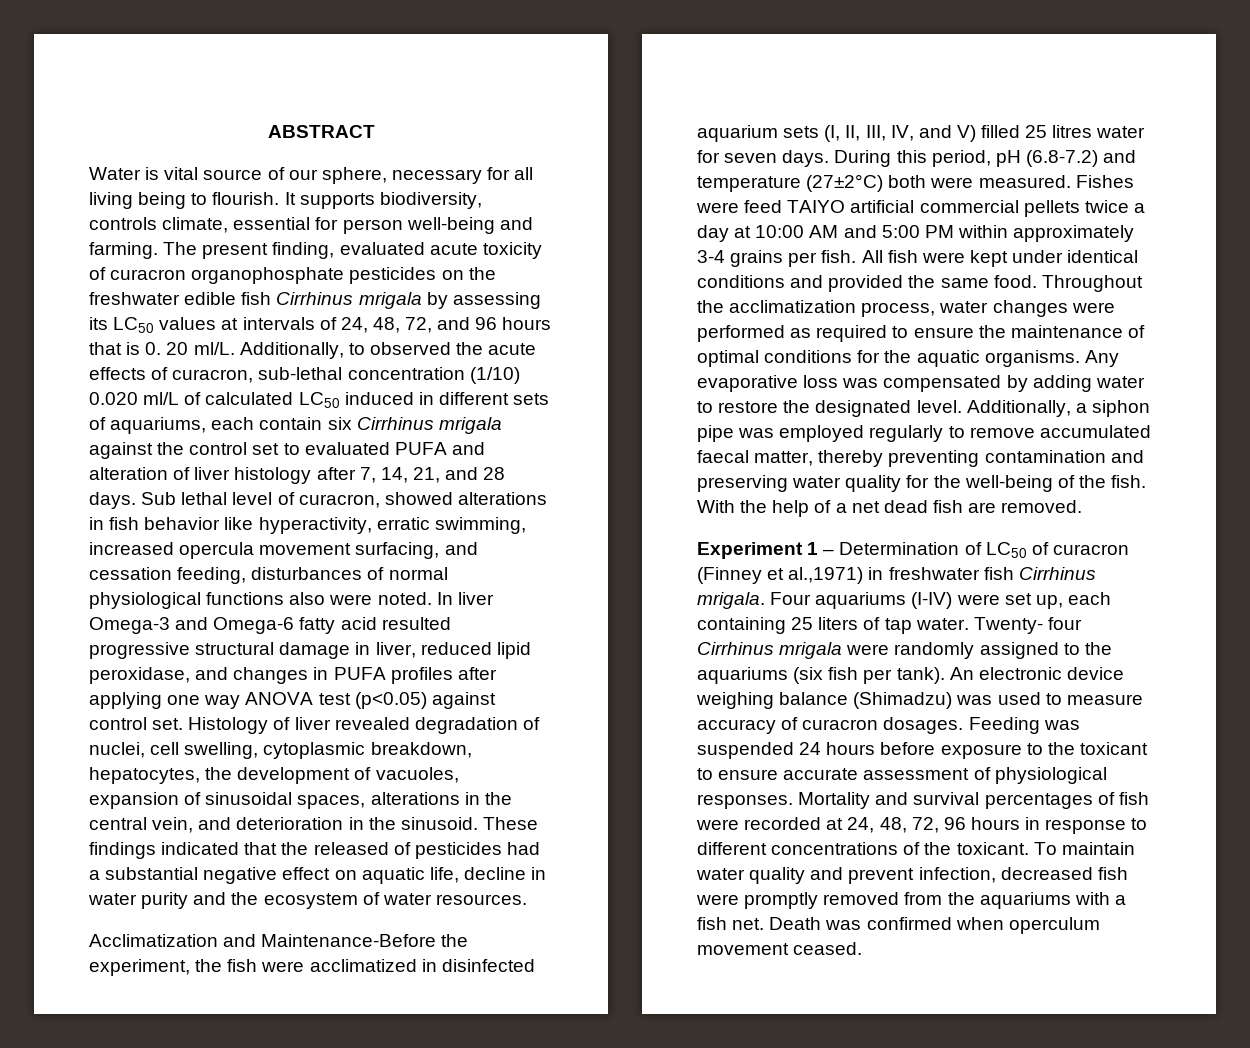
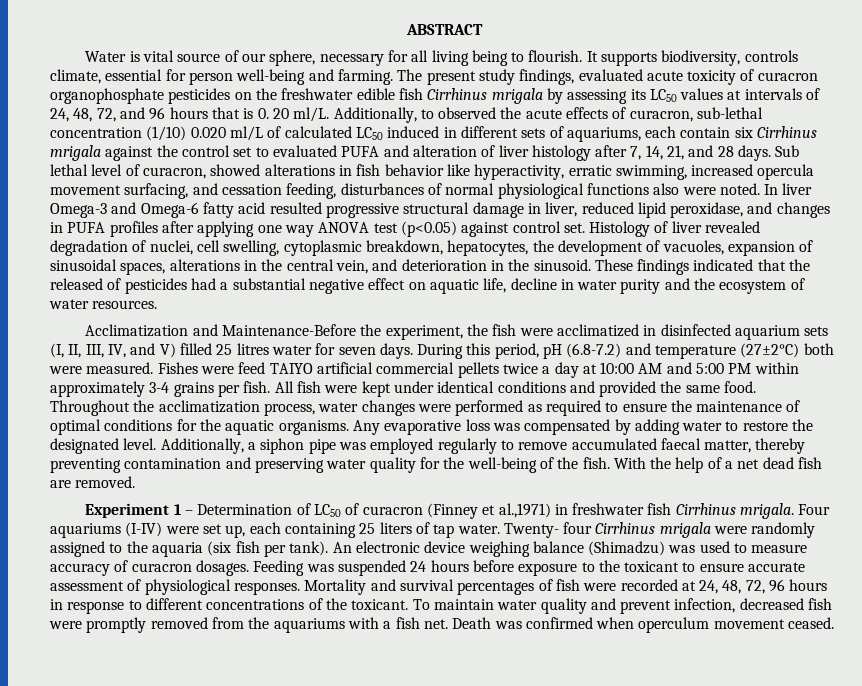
- The present finding, evaluated acute toxicity of curacron organophosphate pesticides on the freshwater edible fish Cirrhinus mrigala by assessing its LC50 values at intervals of 24, 48, 72, and 96 hours that is 0. 20 ml/L.
+ The present study findings, evaluated acute toxicity of curacron organophosphate pesticides on the freshwater edible fish Cirrhinus mrigala by assessing its LC50 values at intervals of 24, 48, 72, and 96 hours that is 0. 20 ml/L.
- Twenty- four Cirrhinus mrigala were randomly assigned to the aquariums (six fish per tank).
+ Twenty- four Cirrhinus mrigala were randomly assigned to the aquaria (six fish per tank).

